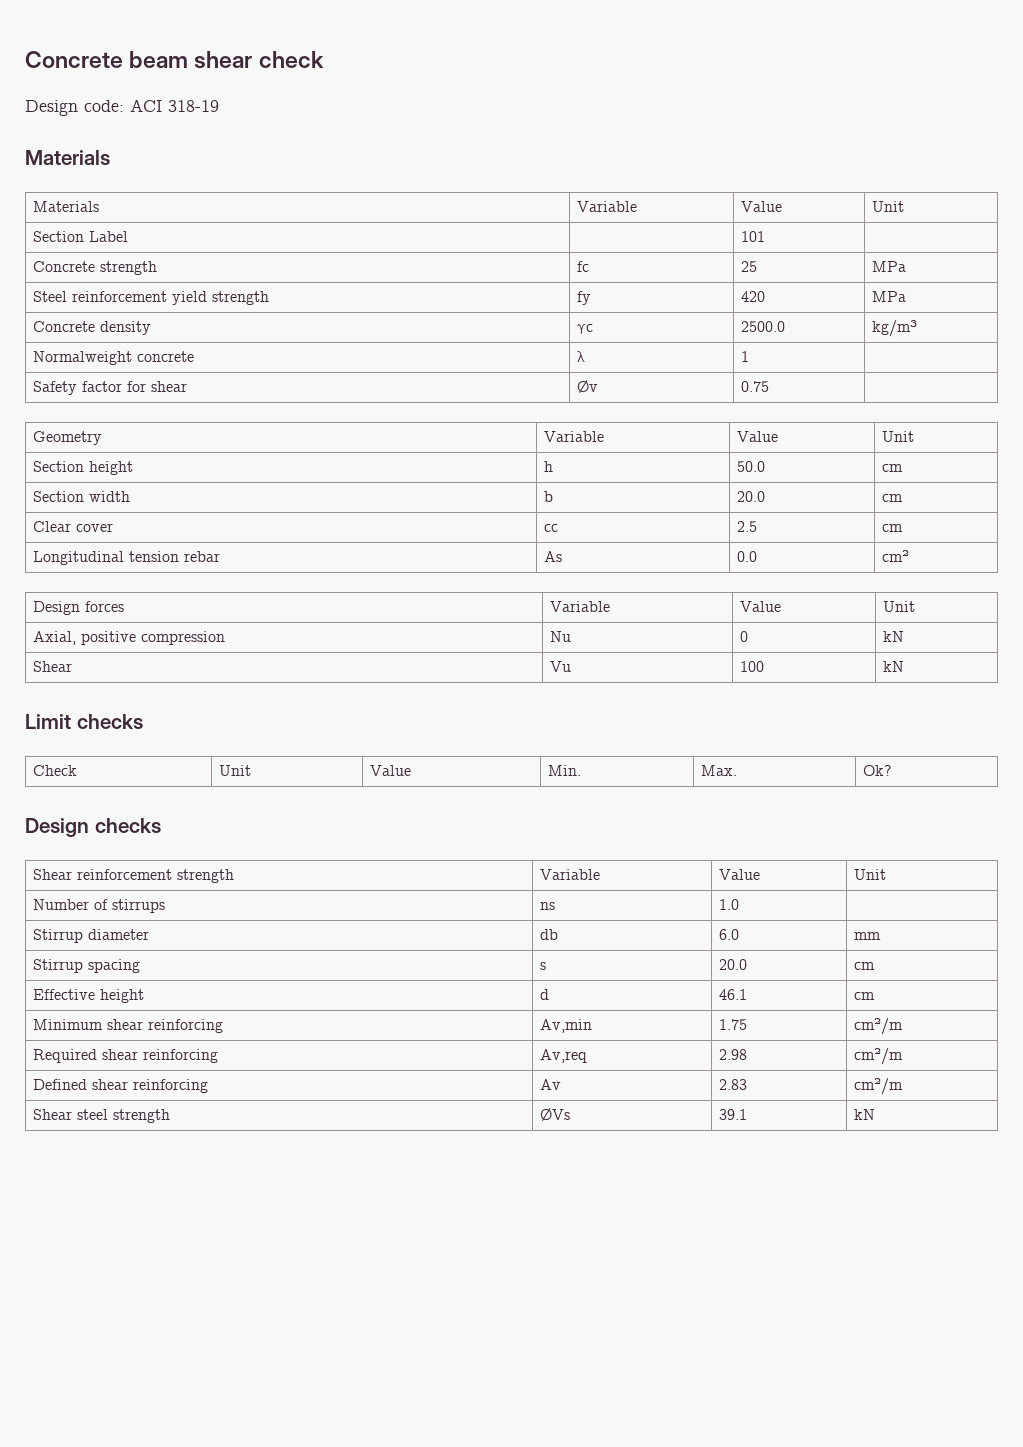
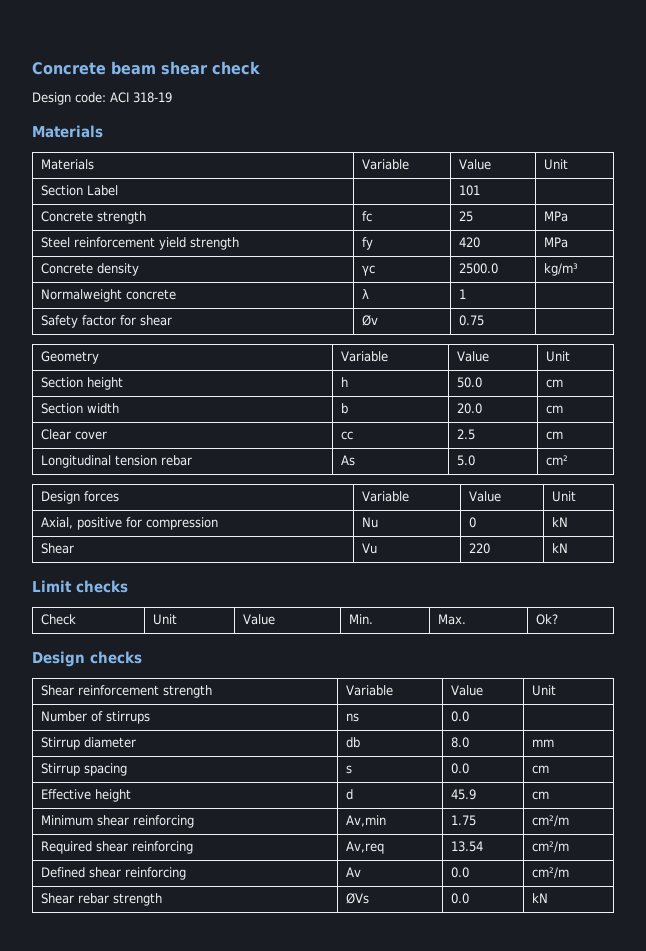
- Longitudinal tension rebar | As | 0.0 | cm²
+ Longitudinal tension rebar | As | 5.0 | cm²
- Axial, positive compression | Nu | 0 | kN
+ Axial, positive for compression | Nu | 0 | kN
- Shear | Vu | 100 | kN
+ Shear | Vu | 220 | kN
- Number of stirrups | ns | 1.0 |
+ Number of stirrups | ns | 0.0 |
- Stirrup diameter | db | 6.0 | mm
+ Stirrup diameter | db | 8.0 | mm
- Stirrup spacing | s | 20.0 | cm
+ Stirrup spacing | s | 0.0 | cm
- Effective height | d | 46.1 | cm
+ Effective height | d | 45.9 | cm
- Required shear reinforcing | Av,req | 2.98 | cm²/m
+ Required shear reinforcing | Av,req | 13.54 | cm²/m
- Defined shear reinforcing | Av | 2.83 | cm²/m
+ Defined shear reinforcing | Av | 0.0 | cm²/m
- Shear steel strength | ØVs | 39.1 | kN
+ Shear rebar strength | ØVs | 0.0 | kN

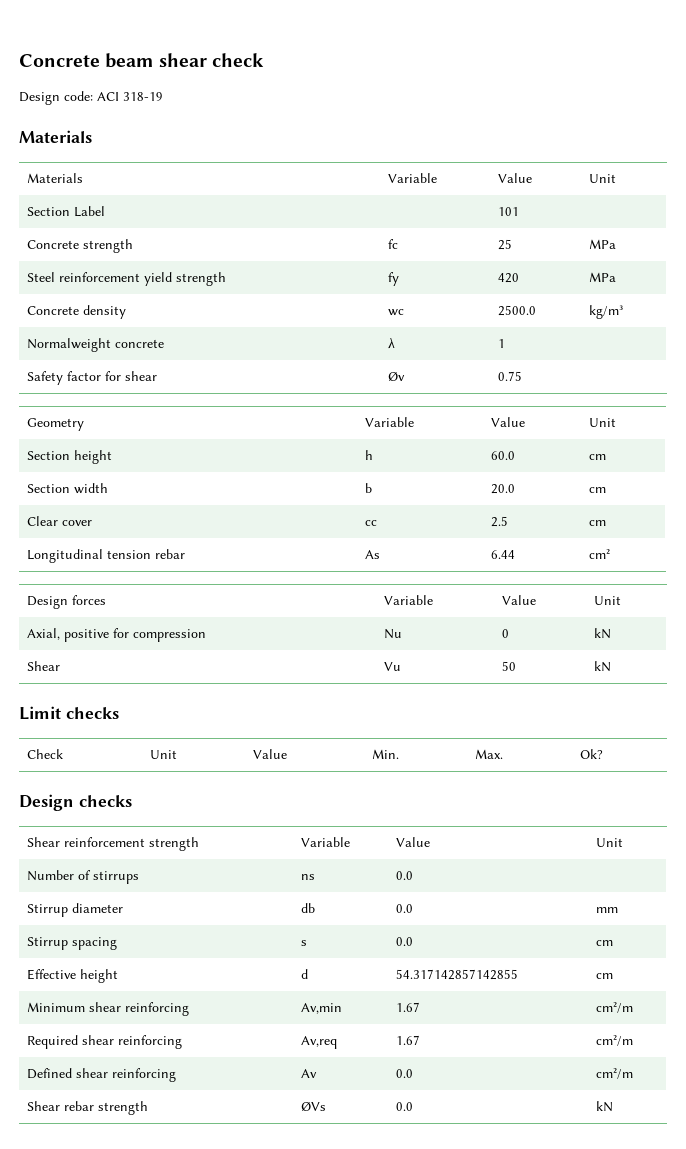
- Concrete density | γc | 2500.0 | kg/m³
+ Concrete density | wc | 2500.0 | kg/m³
- Section height | h | 50.0 | cm
+ Section height | h | 60.0 | cm
- Longitudinal tension rebar | As | 5.0 | cm²
+ Longitudinal tension rebar | As | 6.44 | cm²
- Shear | Vu | 220 | kN
+ Shear | Vu | 50 | kN
- Stirrup diameter | db | 8.0 | mm
+ Stirrup diameter | db | 0.0 | mm
- Effective height | d | 45.9 | cm
+ Effective height | d | 54.317142857142855 | cm
- Minimum shear reinforcing | Av,min | 1.75 | cm²/m
+ Minimum shear reinforcing | Av,min | 1.67 | cm²/m
- Required shear reinforcing | Av,req | 13.54 | cm²/m
+ Required shear reinforcing | Av,req | 1.67 | cm²/m

